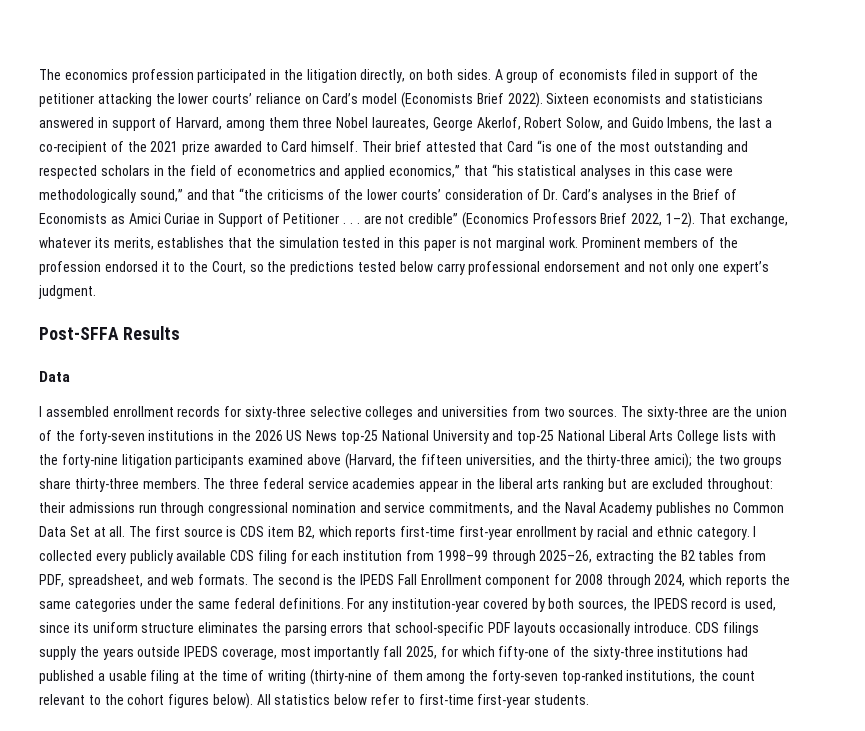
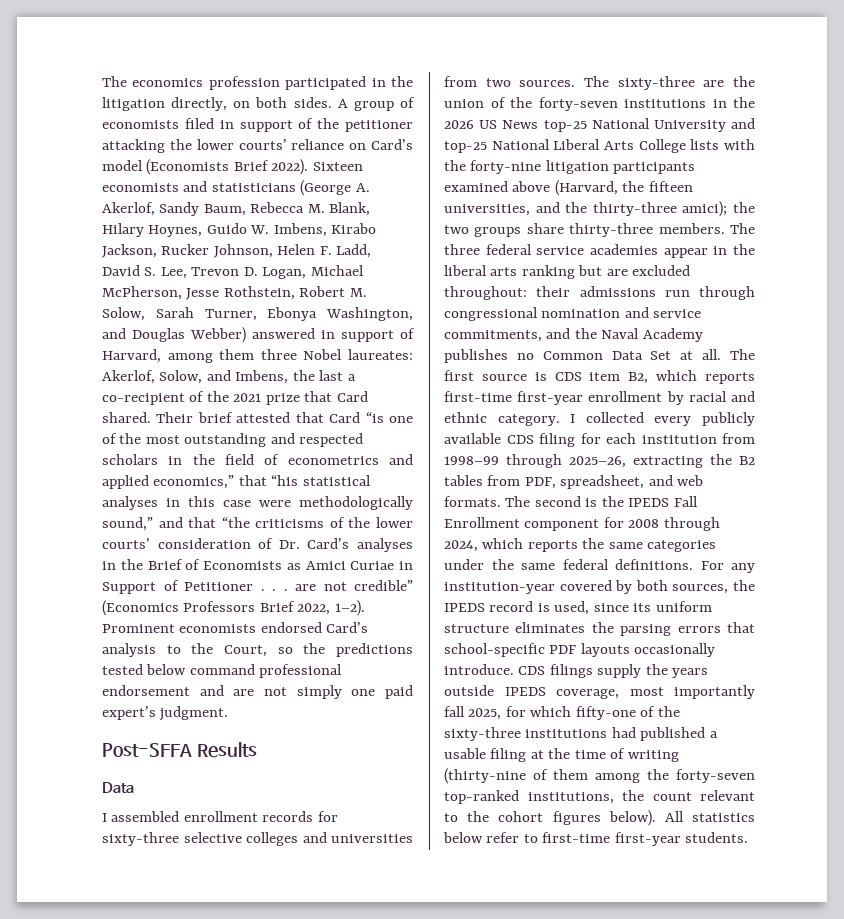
- Sixteen economists and statisticians answered in support of Harvard, among them three Nobel laureates, George Akerlof, Robert Solow, and Guido Imbens, the last a co-recipient of the 2021 prize awarded to Card himself.
+ Sixteen economists and statisticians (George A. Akerlof, Sandy Baum, Rebecca M. Blank, Hilary Hoynes, Guido W. Imbens, Kirabo Jackson, Rucker Johnson, Helen F. Ladd, David S. Lee, Trevon D. Logan, Michael McPherson, Jesse Rothstein, Robert M. Solow, Sarah Turner, Ebonya Washington, and Douglas Webber) answered in support of Harvard, among them three Nobel laureates: Akerlof, Solow, and Imbens, the last a co-recipient of the 2021 prize that Card shared.
- That exchange, whatever its merits, establishes that the simulation tested in this paper is not marginal work. Prominent members of the profession endorsed it to the Court, so the predictions tested below carry professional endorsement and not only one expert’s judgment.
+ Prominent economists endorsed Card’s analysis to the Court, so the predictions tested below command professional endorsement and are not simply one paid expert’s judgment.

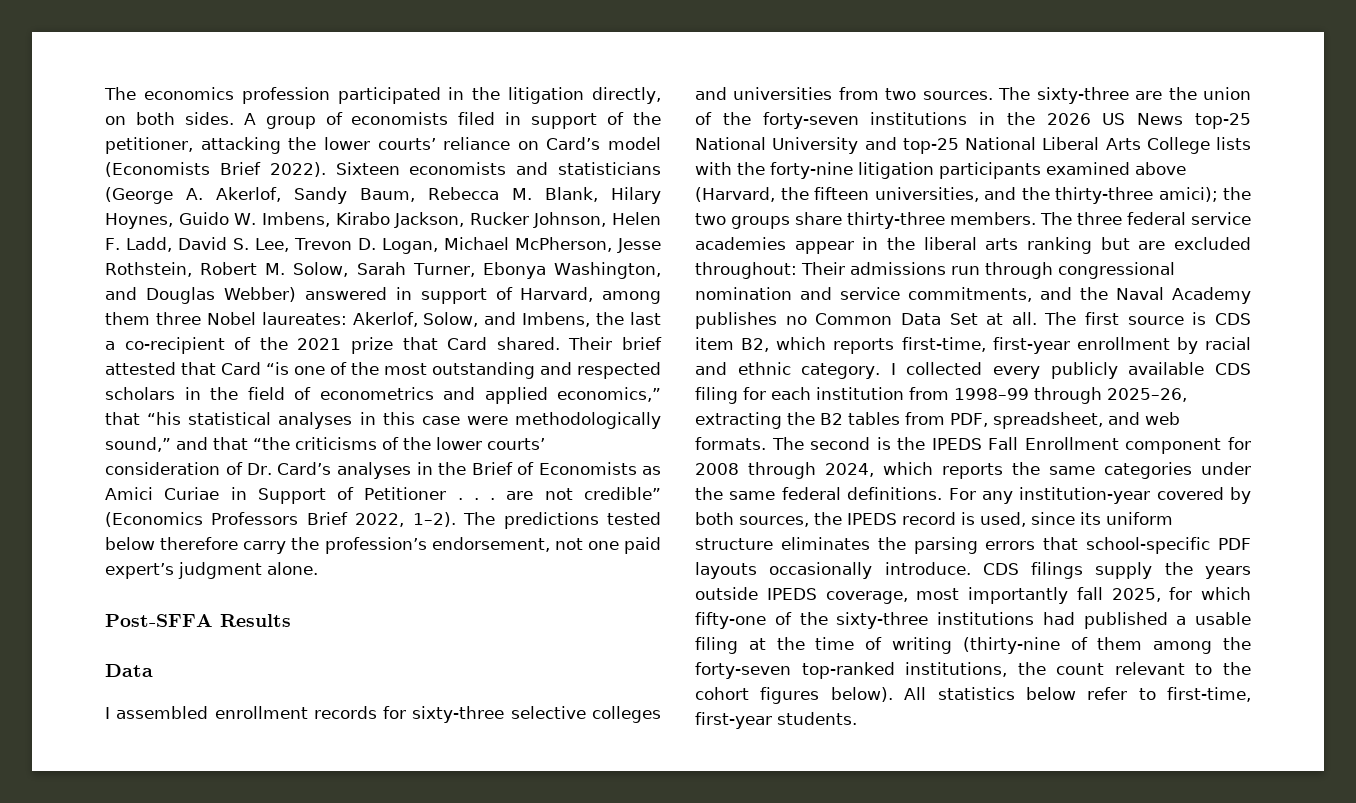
- A group of economists filed in support of the petitioner attacking the lower courts’ reliance on Card’s model (Economists Brief 2022).
+ A group of economists filed in support of the petitioner, attacking the lower courts’ reliance on Card’s model (Economists Brief 2022).
- Prominent economists endorsed Card’s analysis to the Court, so the predictions tested below command professional endorsement and are not simply one paid expert’s judgment.
+ The predictions tested below therefore carry the profession’s endorsement, not one paid expert’s judgment alone.
- The three federal service academies appear in the liberal arts ranking but are excluded throughout: their admissions run through congressional nomination and service commitments, and the Naval Academy publishes no Common Data Set at all.
+ The three federal service academies appear in the liberal arts ranking but are excluded throughout: Their admissions run through congressional nomination and service commitments, and the Naval Academy publishes no Common Data Set at all.
- The first source is CDS item B2, which reports first-time first-year enrollment by racial and ethnic category.
+ The first source is CDS item B2, which reports first-time, first-year enrollment by racial and ethnic category.
- All statistics below refer to first-time first-year students.
+ All statistics below refer to first-time, first-year students.

